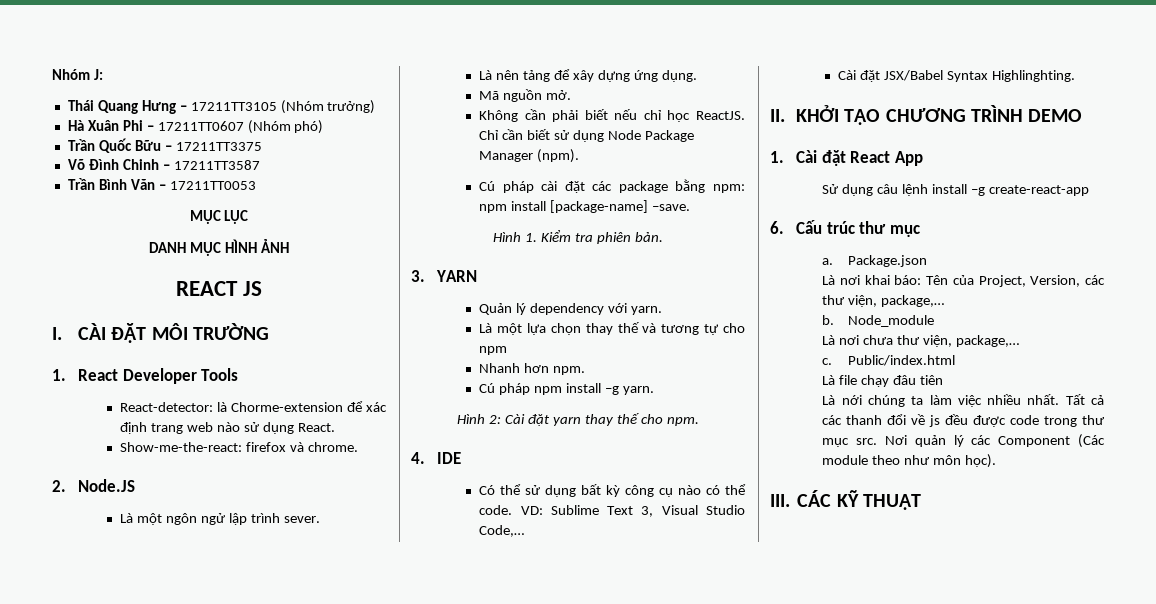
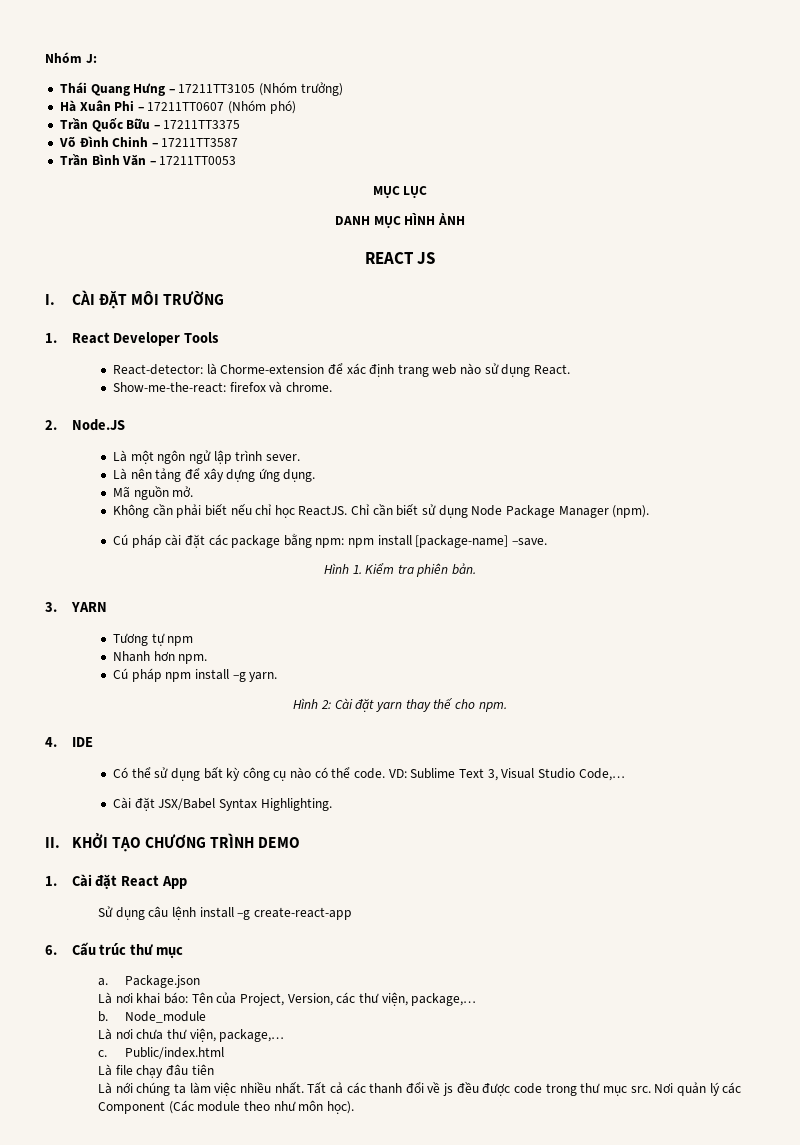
- Quản lý dependency với yarn.
- Là một lựa chọn thay thế và tương tự cho npm
+ Tương tự npm
- Cài đặt JSX/Babel Syntax Highlinghting.
+ Cài đặt JSX/Babel Syntax Highlighting.
- III. CÁC KỸ THUẬT

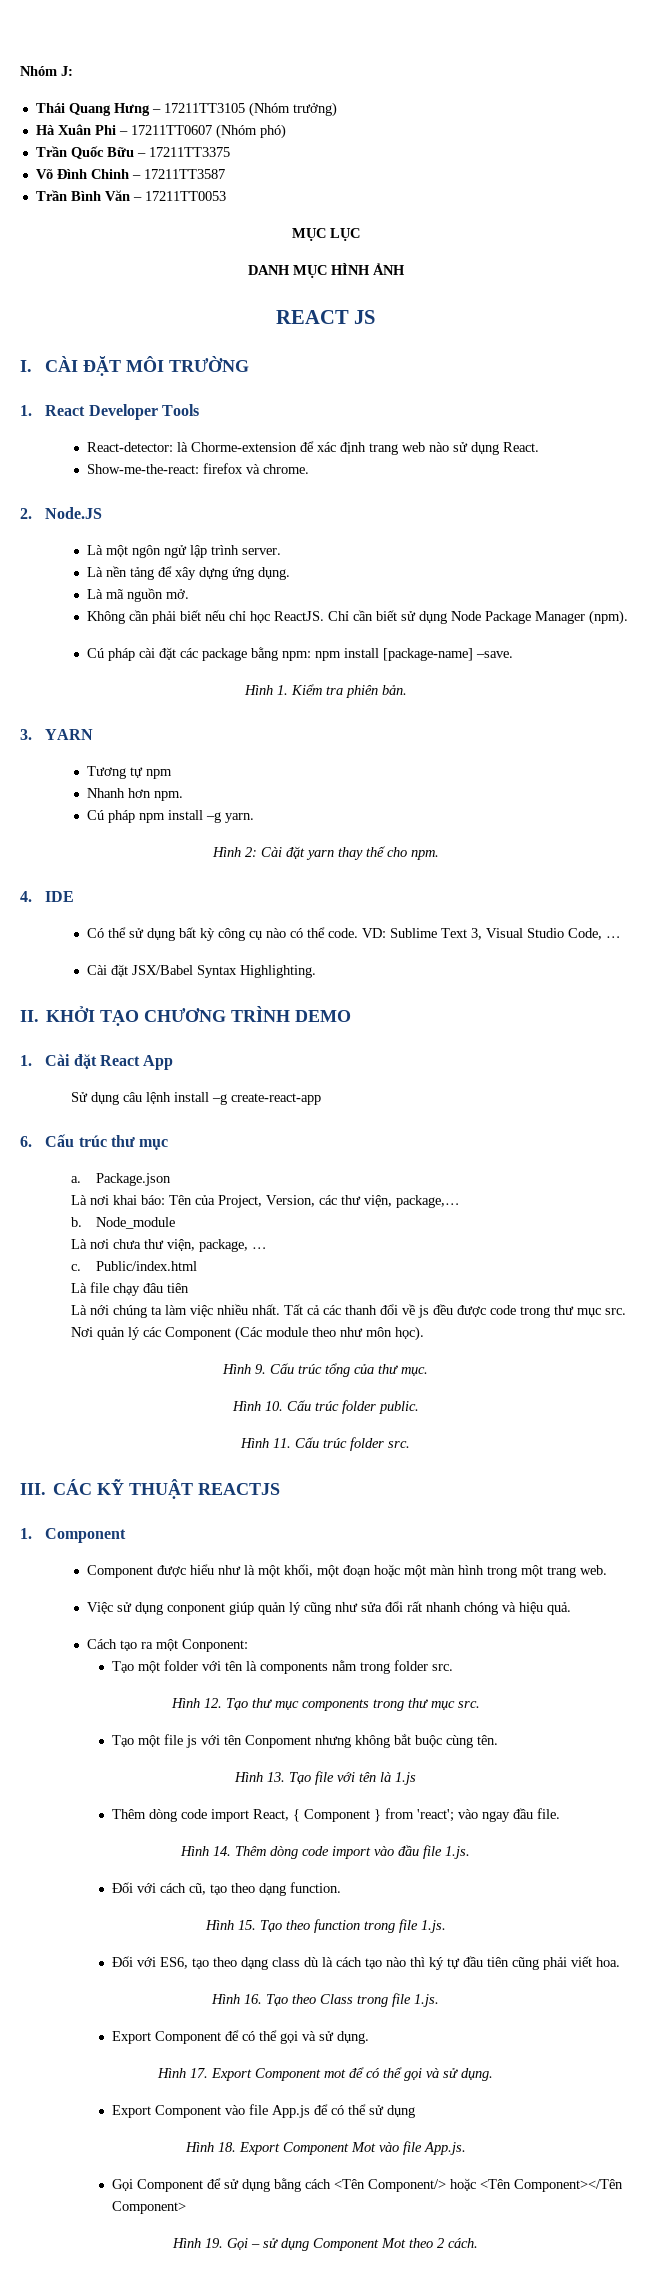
- Là một ngôn ngử lập trình sever.
- Là nên tảng để xây dựng ứng dụng.
+ Là một ngôn ngử lập trình server.
+ Là nền tảng để xây dựng ứng dụng.
- Mã nguồn mở.
+ Là mã nguồn mở.
- VD: Sublime Text 3, Visual Studio Code,…
+ VD: Sublime Text 3, Visual Studio Code, …
- Là nơi chưa thư viện, package,…
+ Là nơi chưa thư viện, package, …
+ Hình 9. Cấu trúc tổng của thư mục.
+ Hình 10. Cấu trúc folder public.
+ Hình 11. Cấu trúc folder src.
+ III. CÁC KỸ THUẬT REACTJS
+ 1. Component
+ Component được hiểu như là một khối, một đoạn hoặc một màn hình trong một trang web.
+ Việc sử dụng conponent giúp quản lý cũng như sửa đổi rất nhanh chóng và hiệu quả.
+ Cách tạo ra một Conponent:
+ Tạo một folder với tên là components nằm trong folder src.
+ Hình 12. Tạo thư mục components trong thư mục src.
+ Tạo một file js với tên Conpoment nhưng không bắt buộc cùng tên.
+ Hình 13. Tạo file với tên là 1.js
+ Thêm dòng code import React, { Component } from 'react'; vào ngay đầu file.
+ Hình 14. Thêm dòng code import vào đầu file 1.js.
+ Đối với cách cũ, tạo theo dạng function.
+ Hình 15. Tạo theo function trong file 1.js.
+ Đối với ES6, tạo theo dạng class dù là cách tạo nào thì ký tự đầu tiên cũng phải viết hoa.
+ Hình 16. Tạo theo Class trong file 1.js.
+ Export Component để có thể gọi và sử dụng.
+ Hình 17. Export Component mot để có thể gọi và sử dụng.
+ Export Component vào file App.js để có thể sử dụng
+ Hình 18. Export Component Mot vào file App.js.
+ Gọi Component để sử dụng bằng cách <Tên Component/> hoặc <Tên Component></Tên Component>
+ Hình 19. Gọi – sử dụng Component Mot theo 2 cách.

